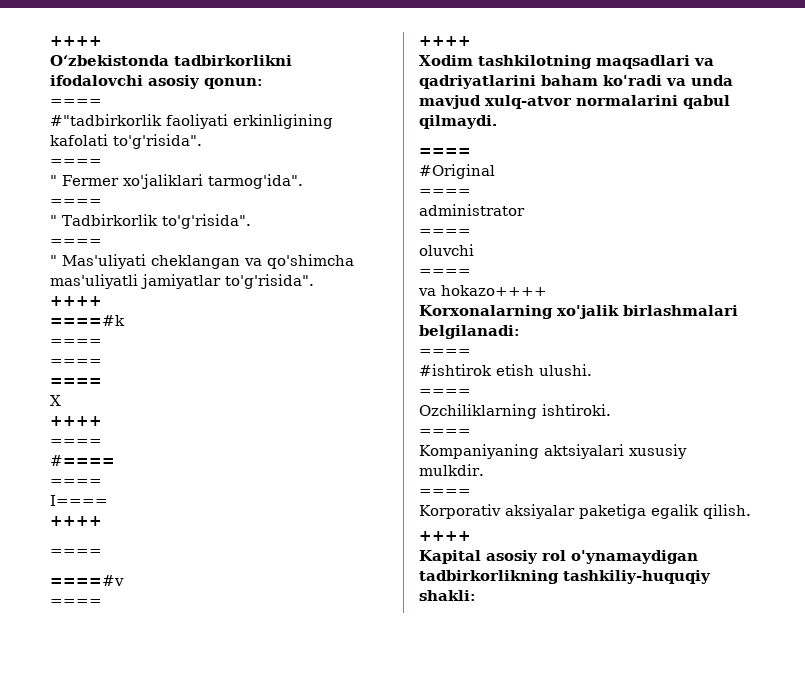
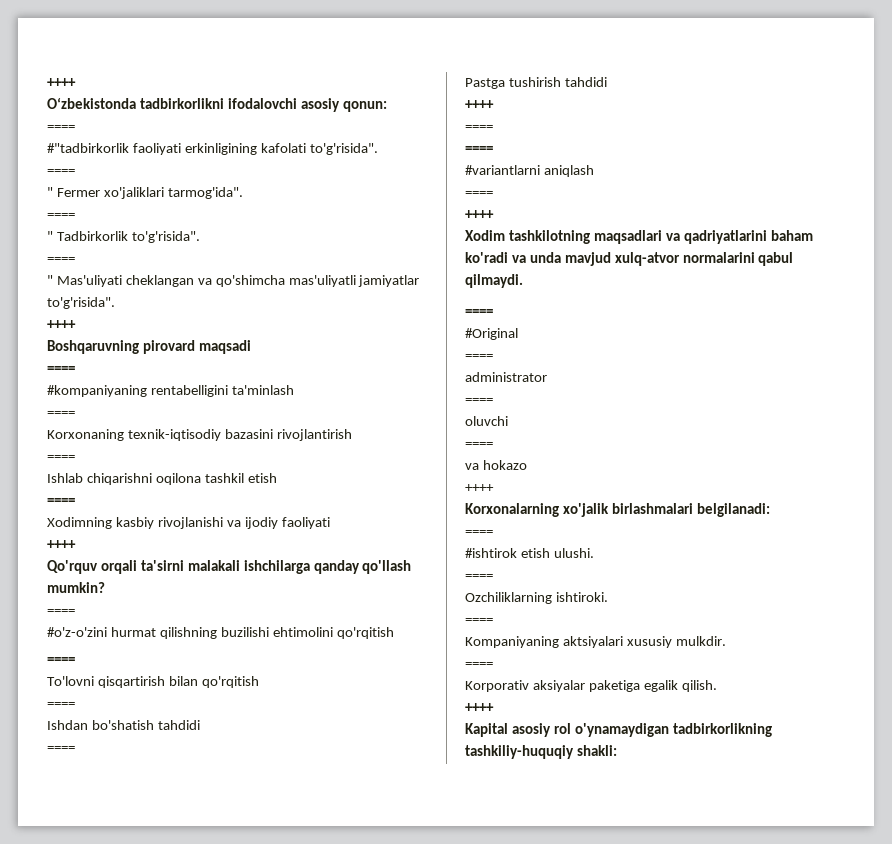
- ====#k
+ Boshqaruvning pirovard maqsadi
+ ====
+ #kompaniyaning rentabelligini ta'minlash
+ ====
+ Korxonaning texnik-iqtisodiy bazasini rivojlantirish
+ ====
+ Ishlab chiqarishni oqilona tashkil etish
+ ====
+ Xodimning kasbiy rivojlanishi va ijodiy faoliyati
+ ++++
+ Qo'rquv orqali ta'sirni malakali ishchilarga qanday qo'llash mumkin?
+ ====
+ #o'z-o'zini hurmat qilishning buzilishi ehtimolini qo'rqitish
+ ====
+ To'lovni qisqartirish bilan qo'rqitish
+ ====
+ Ishdan bo'shatish tahdidi
+ ====
+ Pastga tushirish tahdidi
+ ++++
  ====
  ====
- ====
- X
- ++++
- ====
- #====
- ====
- I====
- ++++
- ====
- ====#v
+ #variantlarni aniqlash
- va hokazo++++
+ va hokazo
+ ++++

